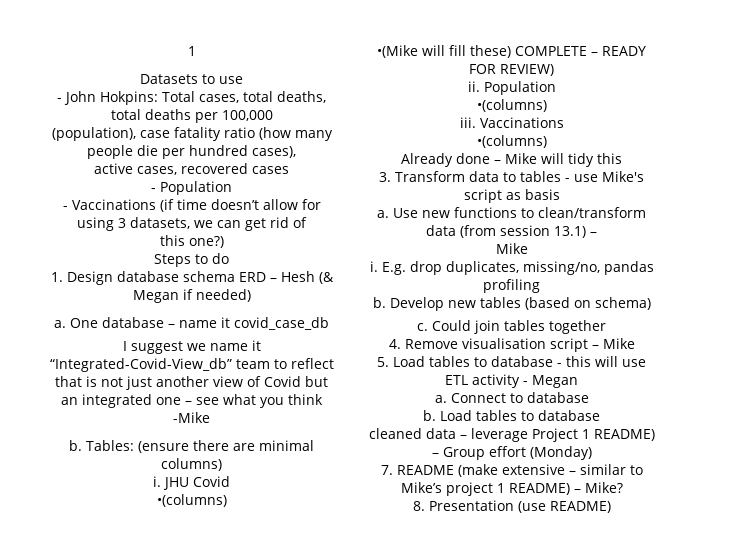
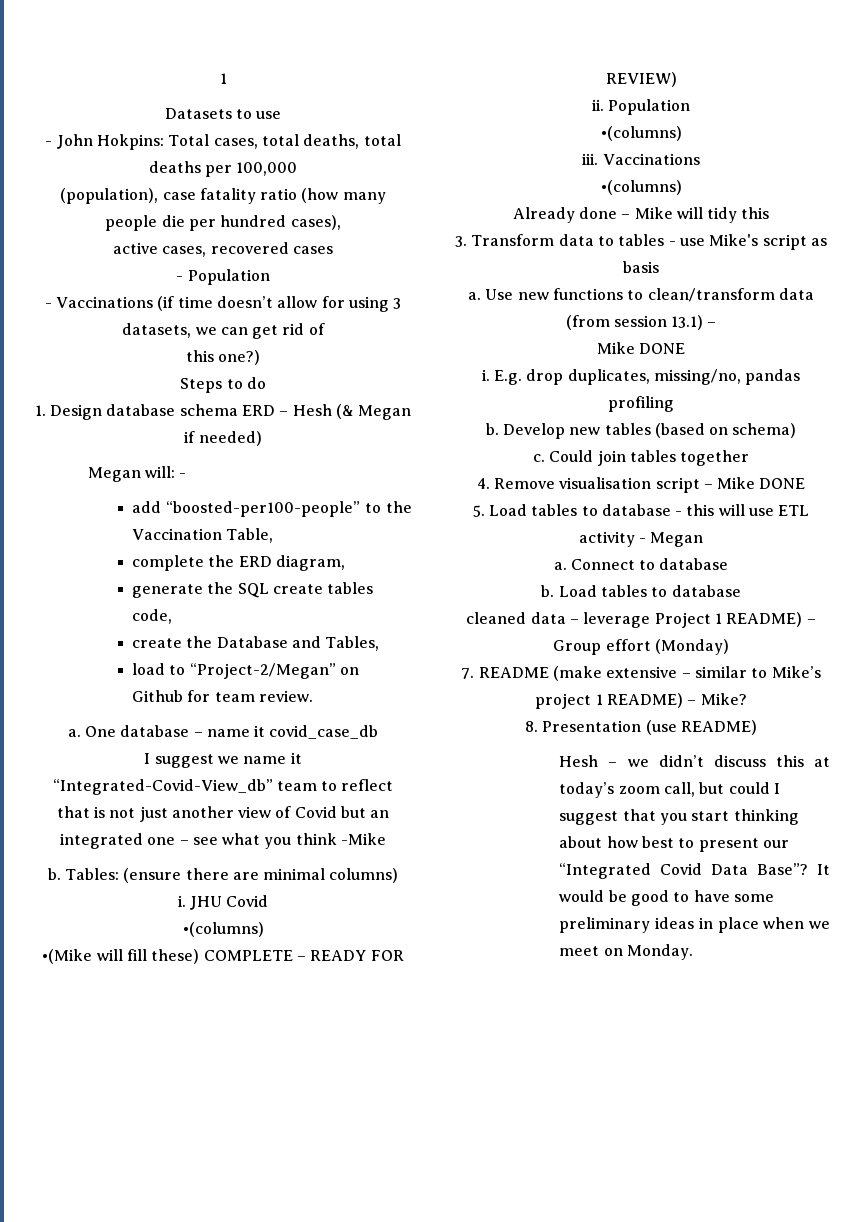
+ Megan will: -
+ add “boosted-per100-people” to the Vaccination Table,
+ complete the ERD diagram,
+ generate the SQL create tables code,
+ create the Database and Tables,
+ load to “Project-2/Megan” on Github for team review.
  Use new functions to clean/transform data (from session 13.1) –
- Mike
+ Mike DONE
- 4. Remove visualisation script – Mike
+ 4. Remove visualisation script – Mike DONE
+ Hesh – we didn’t discuss this at today’s zoom call, but could I suggest that you start thinking about how best to present our “Integrated Covid Data Base”? It would be good to have some preliminary ideas in place when we meet on Monday.

